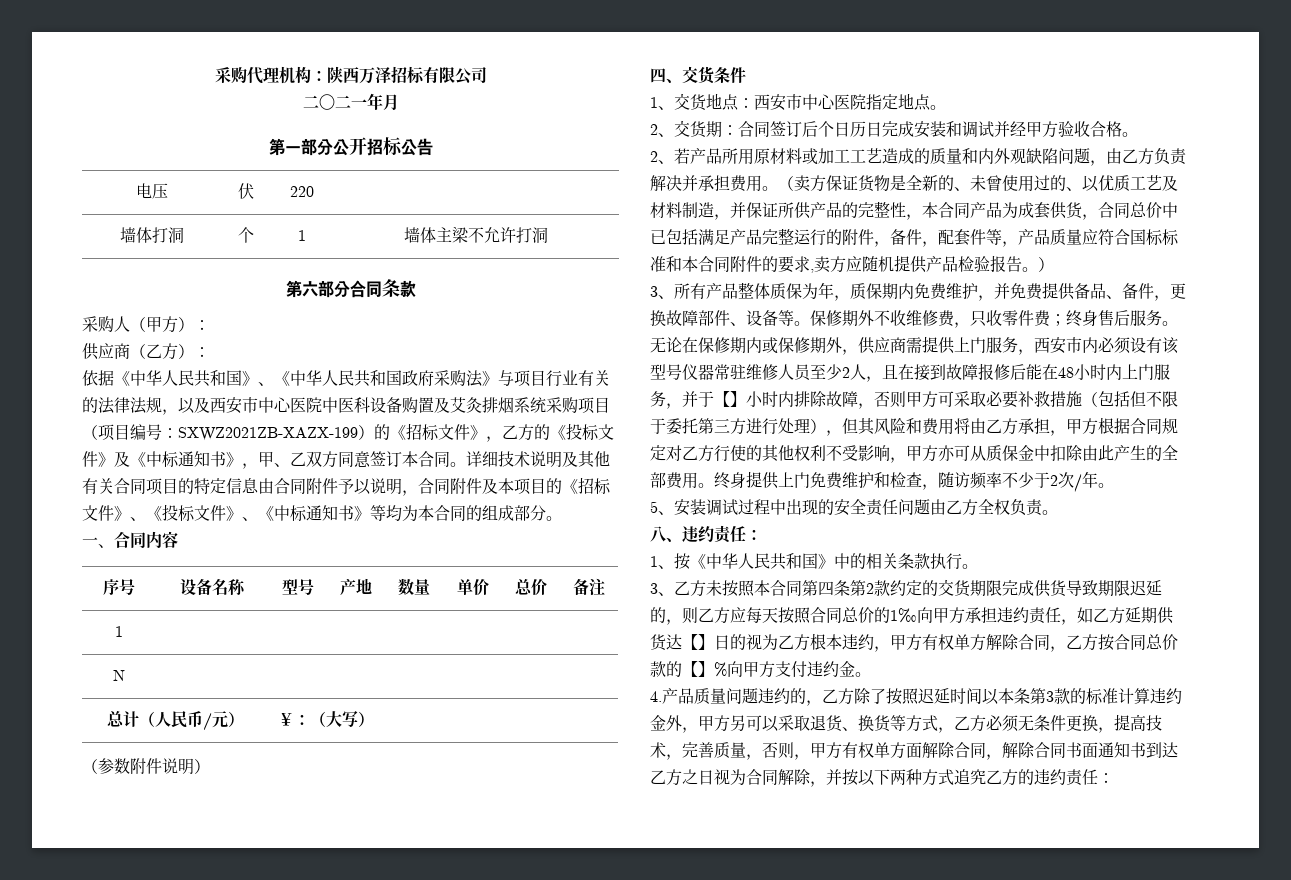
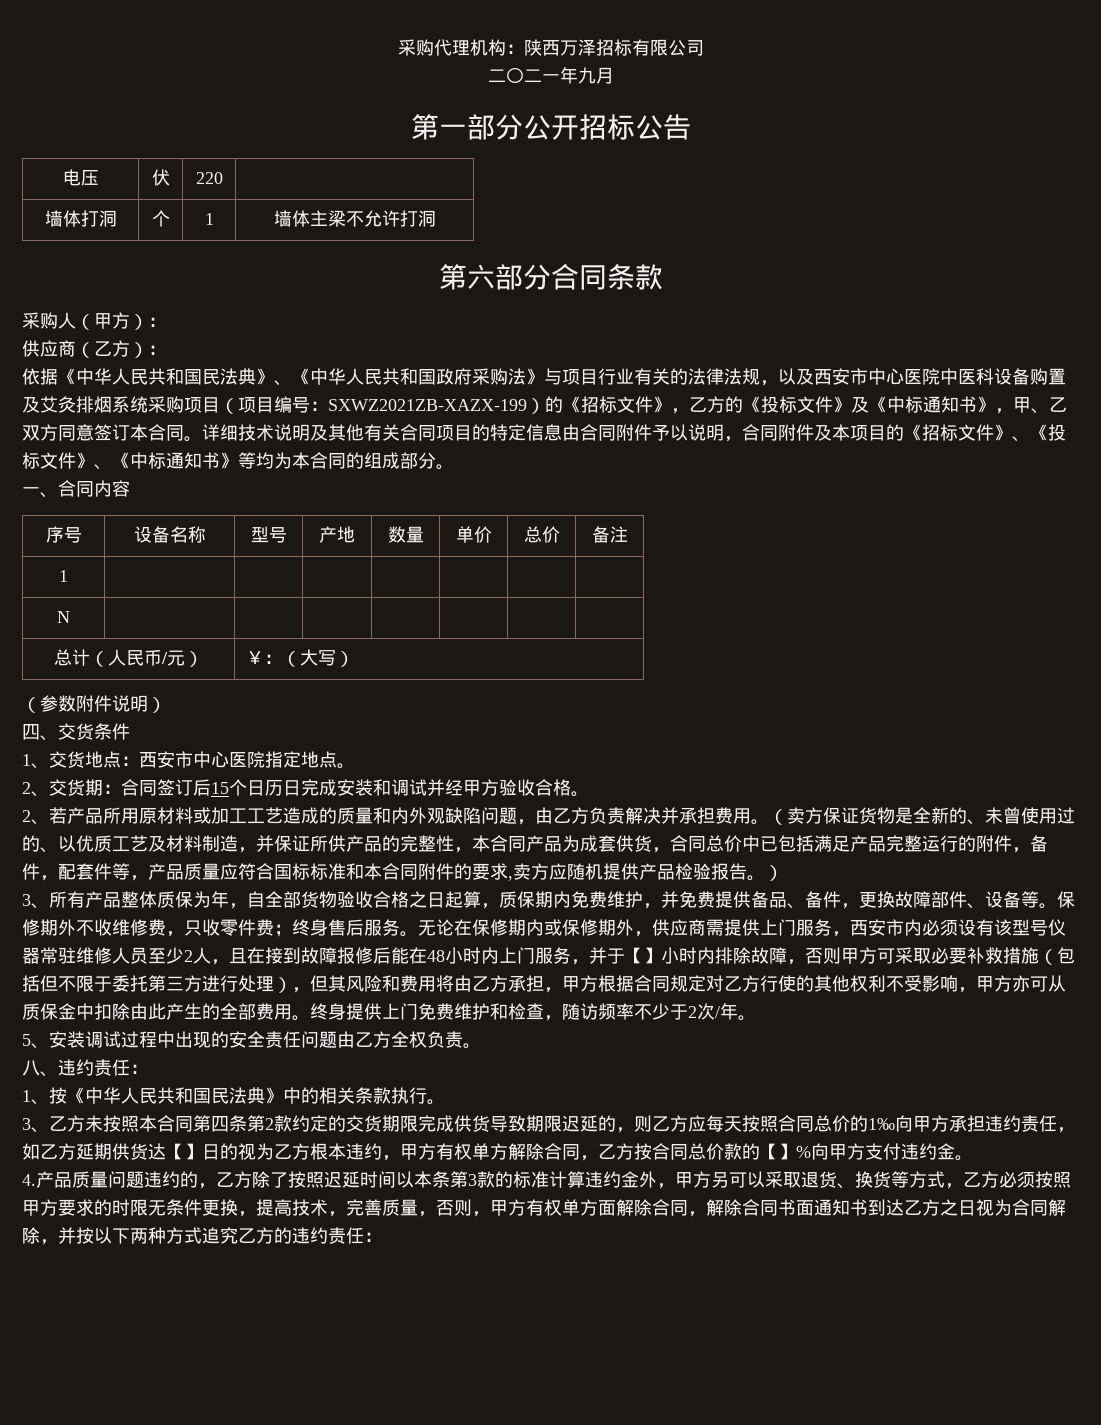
- 二〇二一年月
+ 二〇二一年九月
- 依据《中华人民共和国》、《中华人民共和国政府采购法》与项目行业有关的法律法规，以及西安市中心医院中医科设备购置及艾灸排烟系统采购项目（项目编号：SXWZ2021ZB-XAZX-199）的《招标文件》，乙方的《投标文件》及《中标通知书》，甲、乙双方同意签订本合同。
+ 依据《中华人民共和国民法典》、《中华人民共和国政府采购法》与项目行业有关的法律法规，以及西安市中心医院中医科设备购置及艾灸排烟系统采购项目（项目编号：SXWZ2021ZB-XAZX-199）的《招标文件》，乙方的《投标文件》及《中标通知书》，甲、乙双方同意签订本合同。
- 2、交货期：合同签订后个日历日完成安装和调试并经甲方验收合格。
+ 2、交货期：合同签订后15个日历日完成安装和调试并经甲方验收合格。
- 3、所有产品整体质保为年，质保期内免费维护，并免费提供备品、备件，更换故障部件、设备等。
+ 3、所有产品整体质保为年，自全部货物验收合格之日起算，质保期内免费维护，并免费提供备品、备件，更换故障部件、设备等。
- 1、按《中华人民共和国》中的相关条款执行。
+ 1、按《中华人民共和国民法典》中的相关条款执行。
- 4.产品质量问题违约的，乙方除了按照迟延时间以本条第3款的标准计算违约金外，甲方另可以采取退货、换货等方式，乙方必须无条件更换，提高技术，完善质量，否则，甲方有权单方面解除合同，解除合同书面通知书到达乙方之日视为合同解除，并按以下两种方式追究乙方的违约责任：
+ 4.产品质量问题违约的，乙方除了按照迟延时间以本条第3款的标准计算违约金外，甲方另可以采取退货、换货等方式，乙方必须按照甲方要求的时限无条件更换，提高技术，完善质量，否则，甲方有权单方面解除合同，解除合同书面通知书到达乙方之日视为合同解除，并按以下两种方式追究乙方的违约责任：

